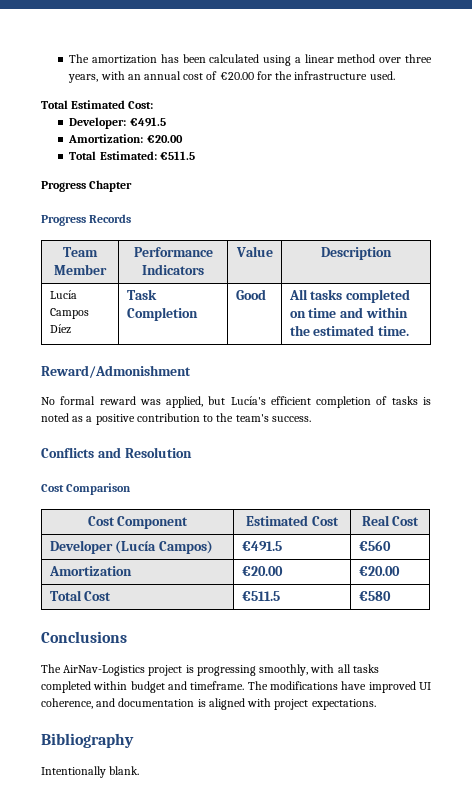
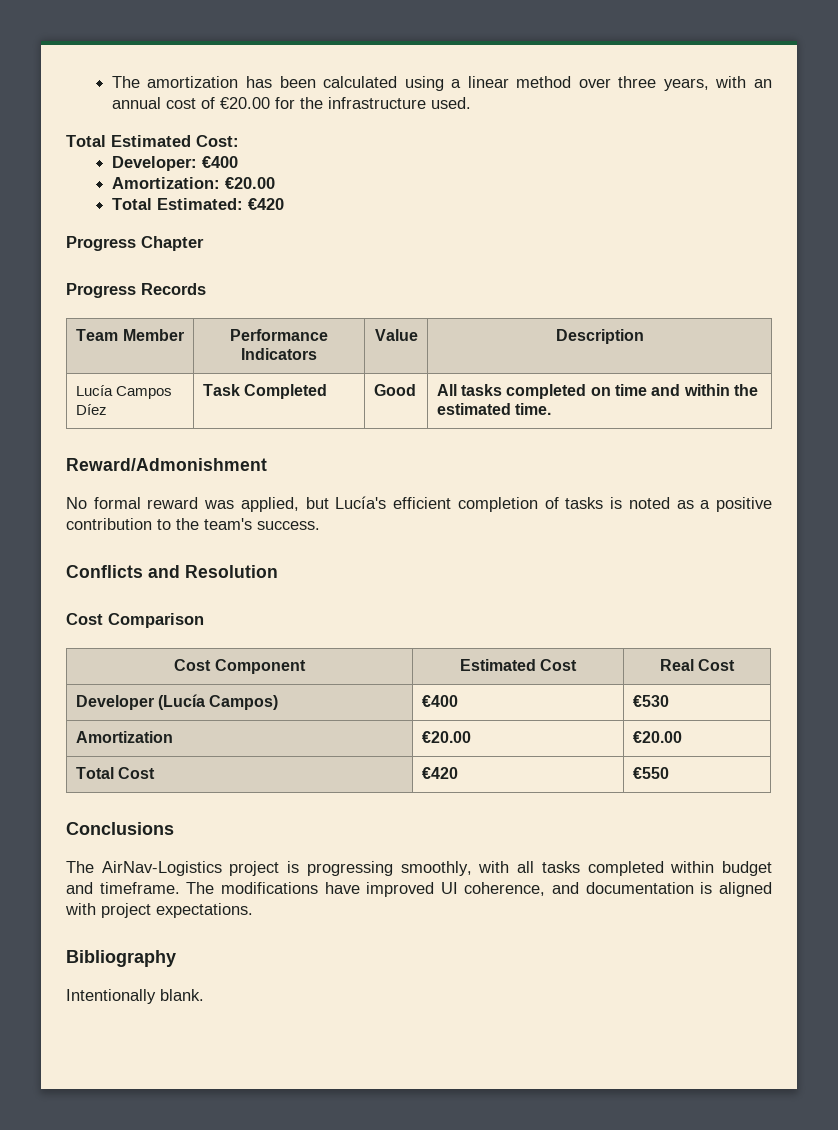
- Developer: €491.5
+ Developer: €400
- Total Estimated: €511.5
+ Total Estimated: €420
- Lucía Campos Díez | Task Completion | Good | All tasks completed on time and within the estimated time.
+ Lucía Campos Díez | Task Completed | Good | All tasks completed on time and within the estimated time.
- Developer (Lucía Campos) | €491.5 | €560
+ Developer (Lucía Campos) | €400 | €530
- Total Cost | €511.5 | €580
+ Total Cost | €420 | €550

